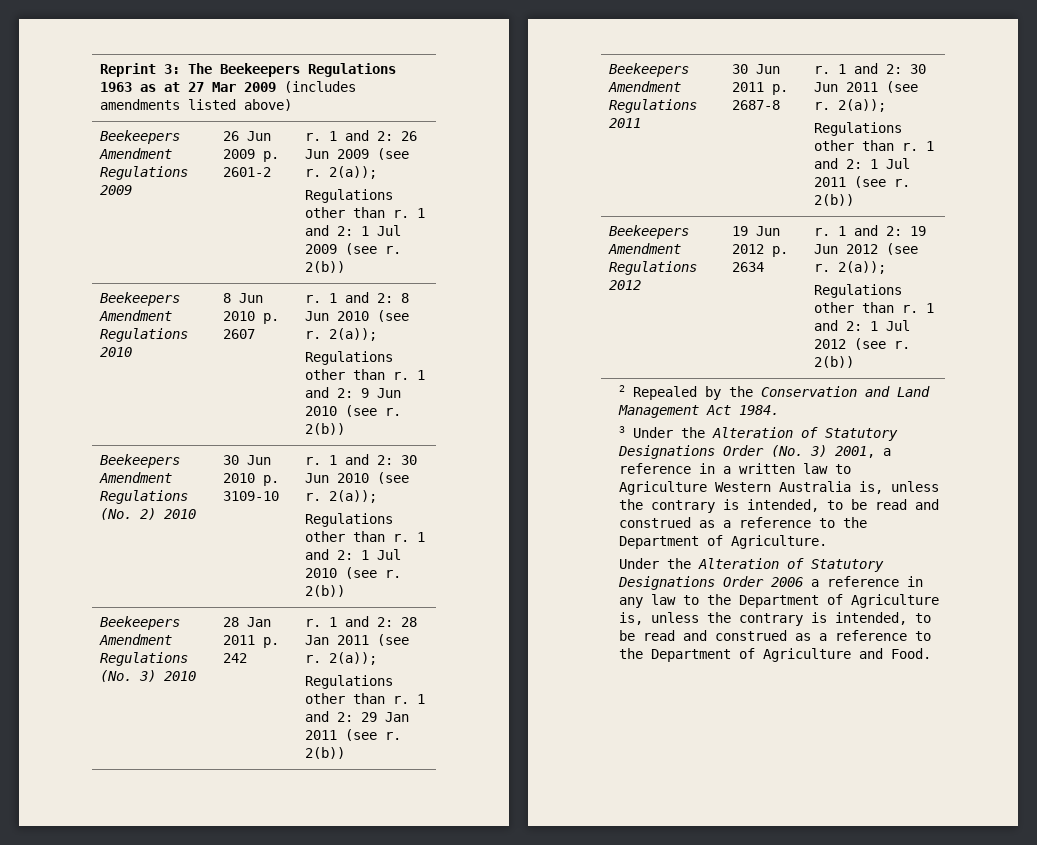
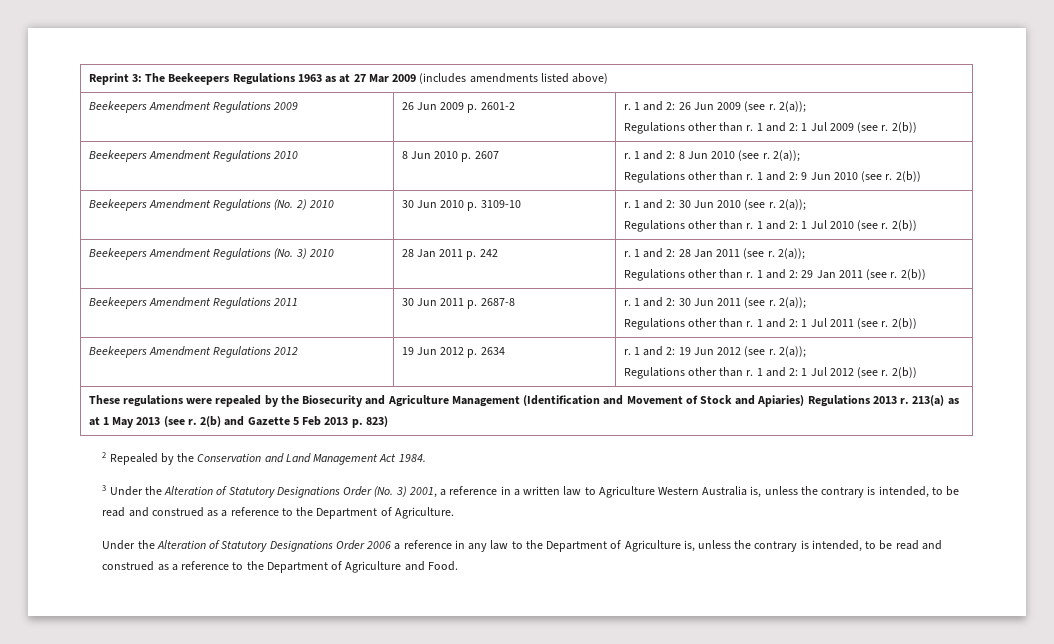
+ These regulations were repealed by the Biosecurity and Agriculture Management (Identification and Movement of Stock and Apiaries) Regulations 2013 r. 213(a) as at 1 May 2013 (see r. 2(b) and Gazette 5 Feb 2013 p. 823)

